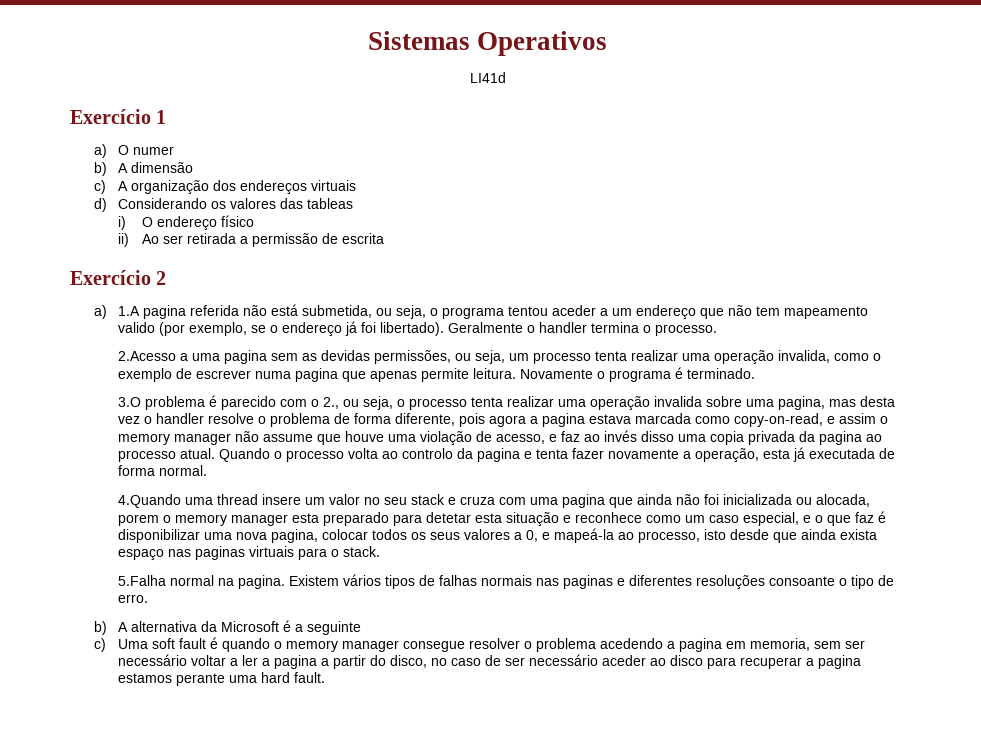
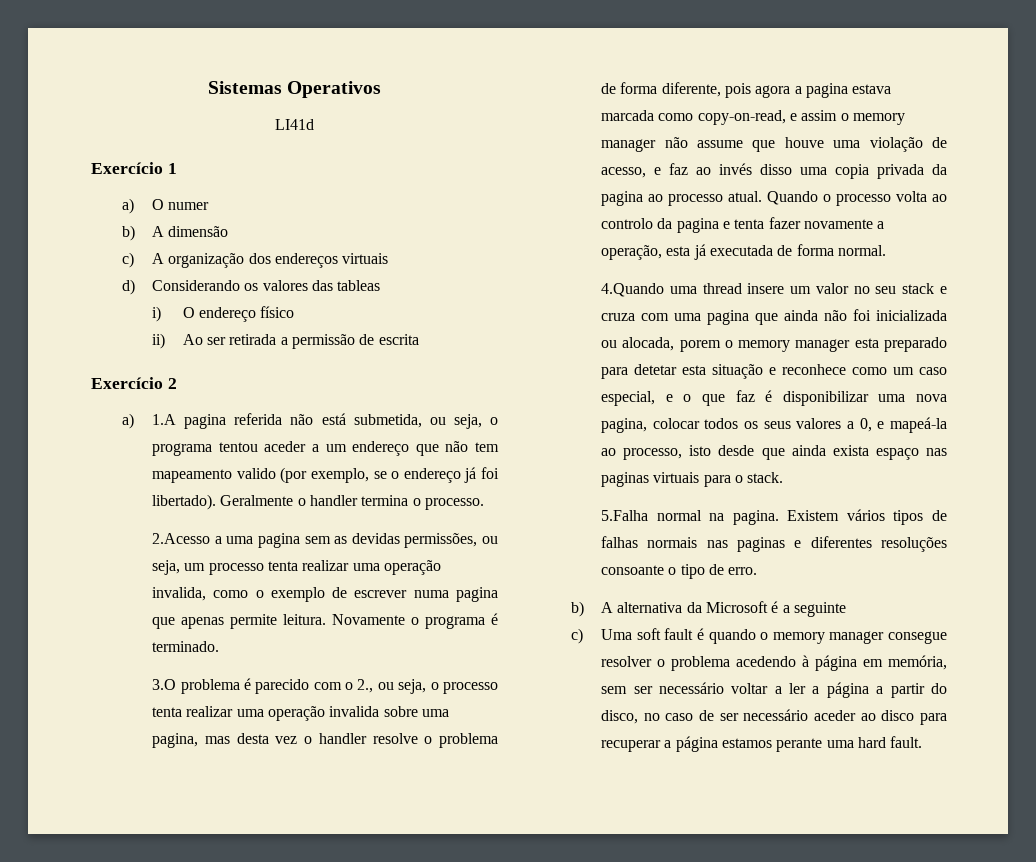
- c) Uma soft fault é quando o memory manager consegue resolver o problema acedendo a pagina em memoria, sem ser necessário voltar a ler a pagina a partir do disco, no caso de ser necessário aceder ao disco para recuperar a pagina estamos perante uma hard fault.
+ c) Uma soft fault é quando o memory manager consegue resolver o problema acedendo à página em memória, sem ser necessário voltar a ler a página a partir do disco, no caso de ser necessário aceder ao disco para recuperar a página estamos perante uma hard fault.

